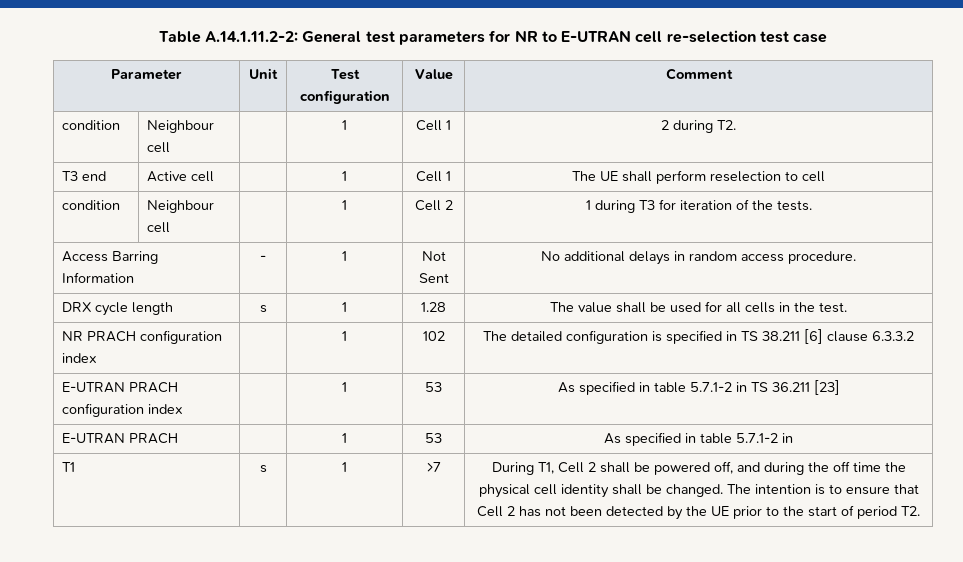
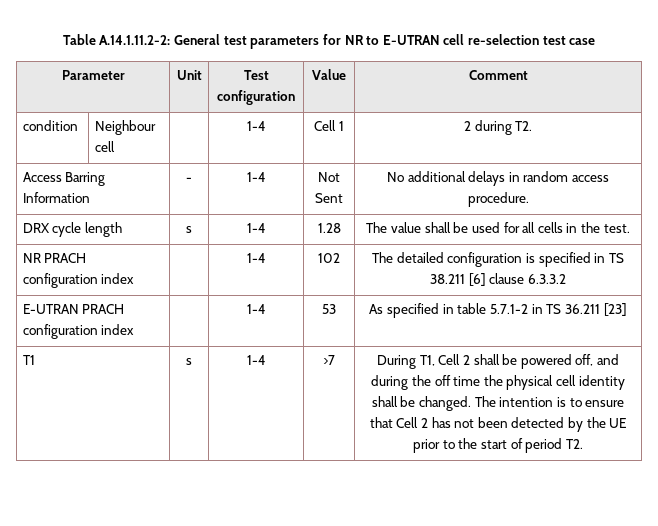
- condition | Neighbour cell | | 1 | Cell 1 | 2 during T2.
+ condition | Neighbour cell | | 1-4 | Cell 1 | 2 during T2.
- T3 end | Active cell | | 1 | Cell 1 | The UE shall perform reselection to cell
- condition | Neighbour cell | | 1 | Cell 2 | 1 during T3 for iteration of the tests.
- Access Barring Information | - | 1 | Not Sent | No additional delays in random access procedure.
+ Access Barring Information | - | 1-4 | Not Sent | No additional delays in random access procedure.
- DRX cycle length | s | 1 | 1.28 | The value shall be used for all cells in the test.
+ DRX cycle length | s | 1-4 | 1.28 | The value shall be used for all cells in the test.
- NR PRACH configuration index | | 1 | 102 | The detailed configuration is specified in TS 38.211 [6] clause 6.3.3.2
+ NR PRACH configuration index | | 1-4 | 102 | The detailed configuration is specified in TS 38.211 [6] clause 6.3.3.2
- E-UTRAN PRACH configuration index | | 1 | 53 | As specified in table 5.7.1-2 in TS 36.211 [23]
+ E-UTRAN PRACH configuration index | | 1-4 | 53 | As specified in table 5.7.1-2 in TS 36.211 [23]
- E-UTRAN PRACH | | 1 | 53 | As specified in table 5.7.1-2 in
- T1 | s | 1
+ T1 | s | 1-4

